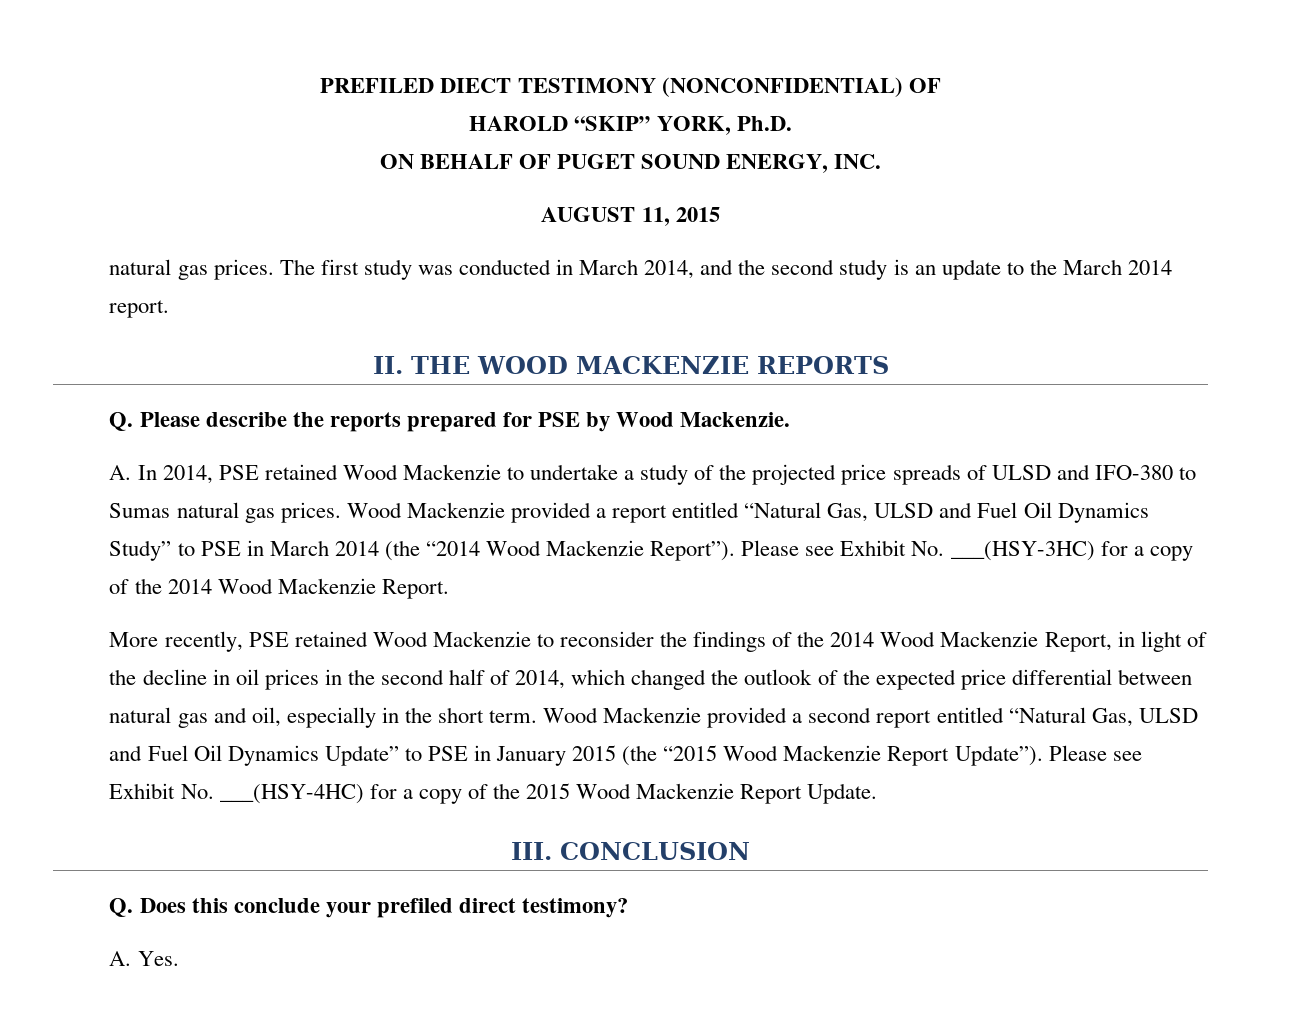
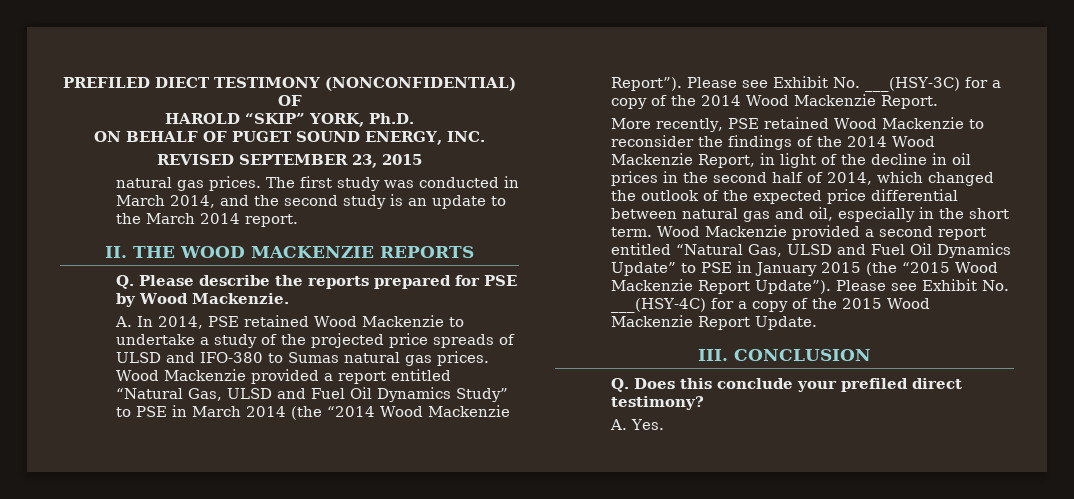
- AUGUST 11, 2015
+ REVISED SEPTEMBER 23, 2015
- Please see Exhibit No. ___(HSY-3HC) for a copy of the 2014 Wood Mackenzie Report.
+ Please see Exhibit No. ___(HSY-3C) for a copy of the 2014 Wood Mackenzie Report.
- Please see Exhibit No. ___(HSY-4HC) for a copy of the 2015 Wood Mackenzie Report Update.
+ Please see Exhibit No. ___(HSY-4C) for a copy of the 2015 Wood Mackenzie Report Update.

